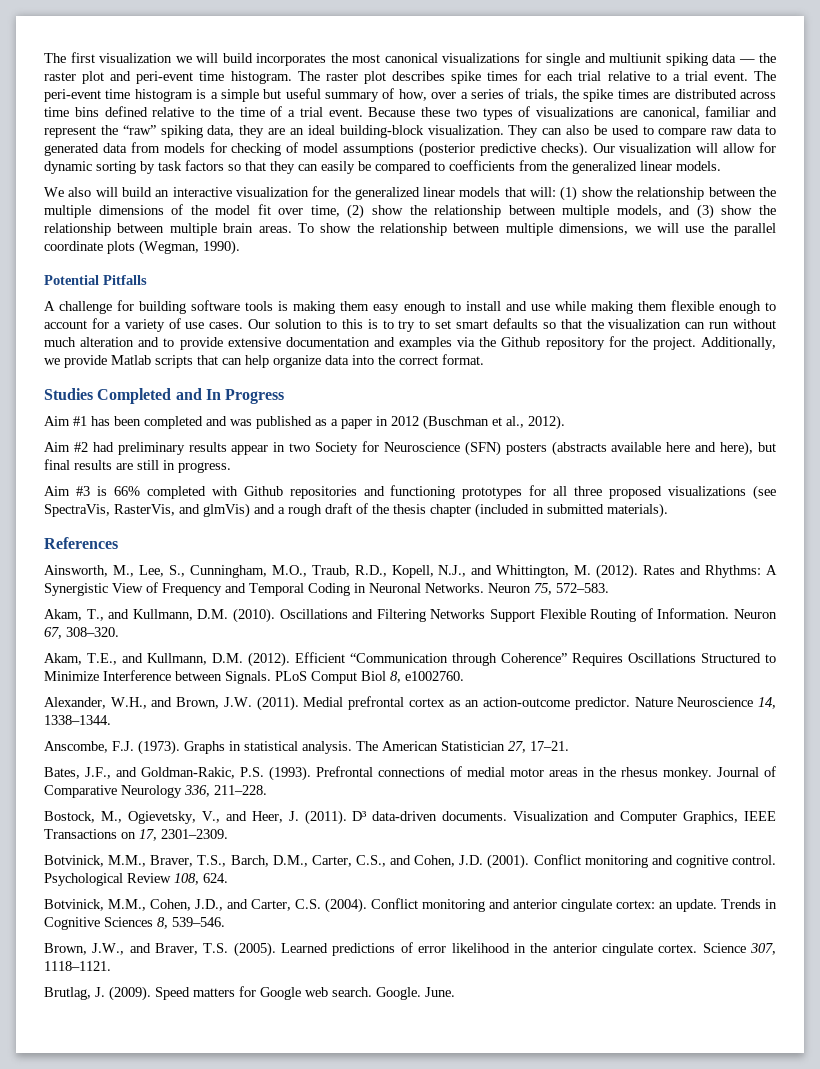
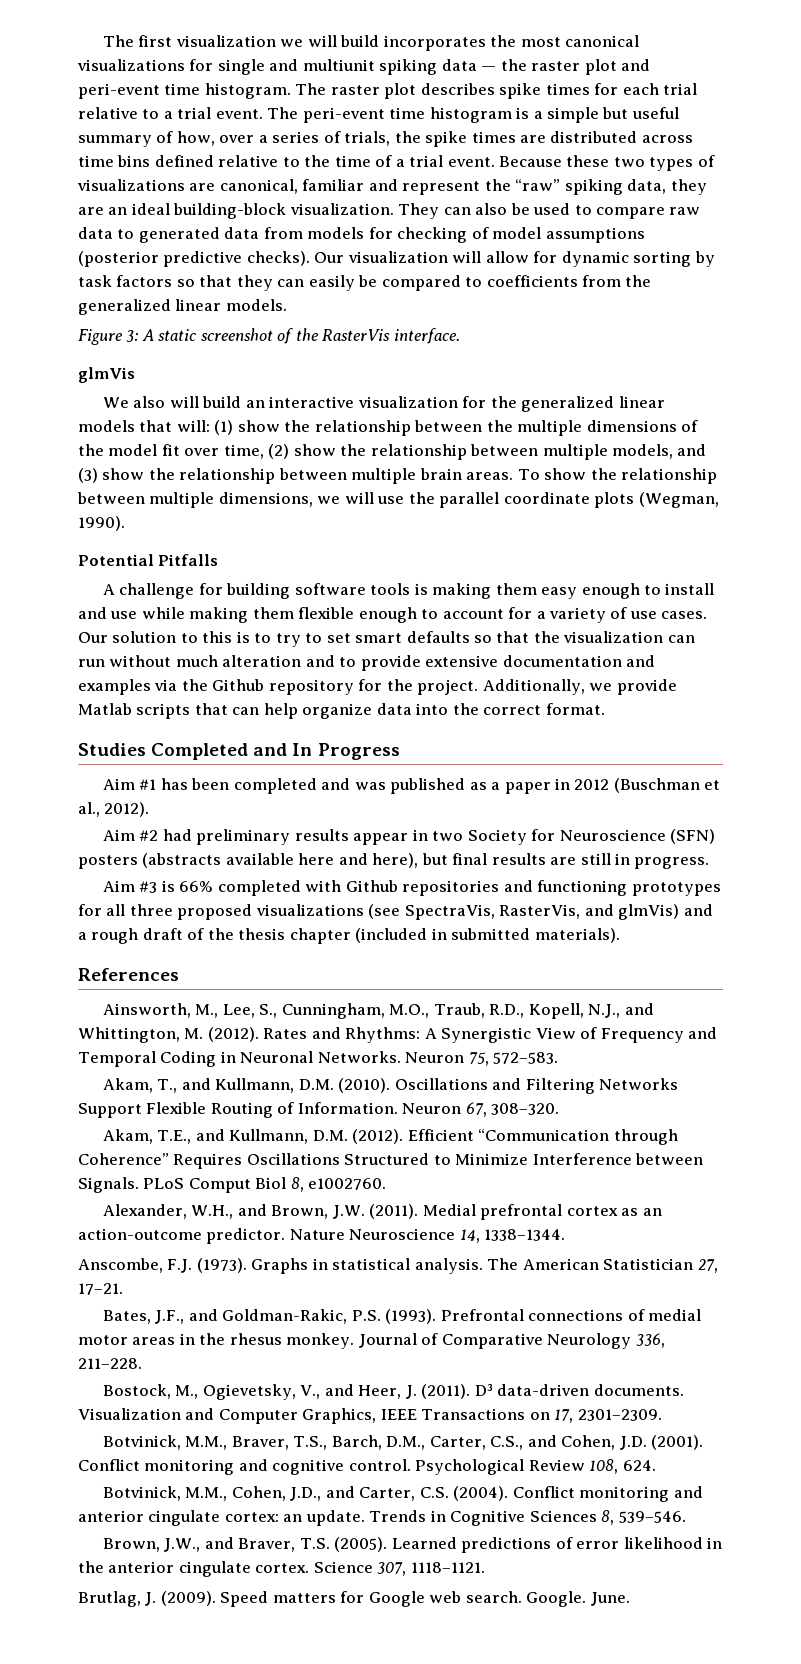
+ Figure 3: A static screenshot of the RasterVis interface.
+ glmVis

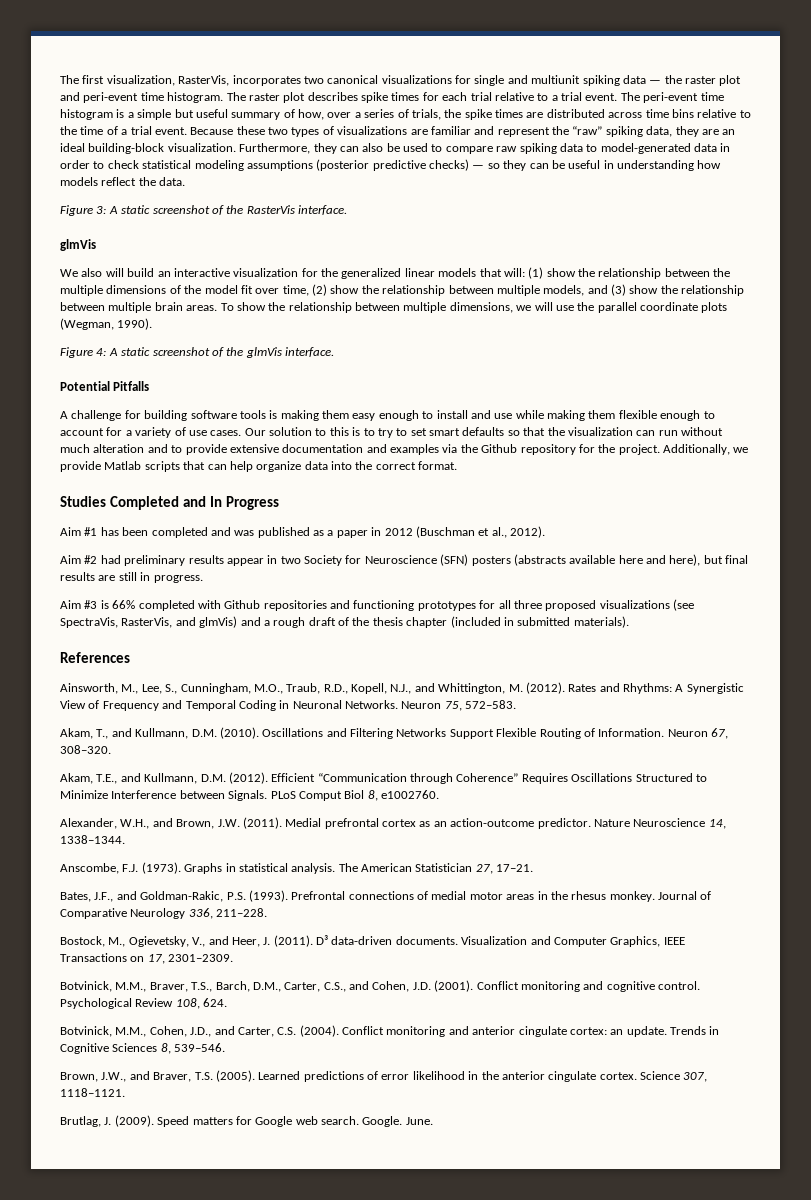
- The first visualization we will build incorporates the most canonical visualizations for single and multiunit spiking data — the raster plot and peri-event time histogram.
+ The first visualization, RasterVis, incorporates two canonical visualizations for single and multiunit spiking data — the raster plot and peri-event time histogram.
- The peri-event time histogram is a simple but useful summary of how, over a series of trials, the spike times are distributed across time bins defined relative to the time of a trial event.
+ The peri-event time histogram is a simple but useful summary of how, over a series of trials, the spike times are distributed across time bins relative to the time of a trial event.
- Because these two types of visualizations are canonical, familiar and represent the “raw” spiking data, they are an ideal building-block visualization.
+ Because these two types of visualizations are familiar and represent the “raw” spiking data, they are an ideal building-block visualization.
- They can also be used to compare raw data to generated data from models for checking of model assumptions (posterior predictive checks). Our visualization will allow for dynamic sorting by task factors so that they can easily be compared to coefficients from the generalized linear models.
+ Furthermore, they can also be used to compare raw spiking data to model-generated data in order to check statistical modeling assumptions (posterior predictive checks) — so they can be useful in understanding how models reflect the data.
+ Figure 4: A static screenshot of the glmVis interface.

